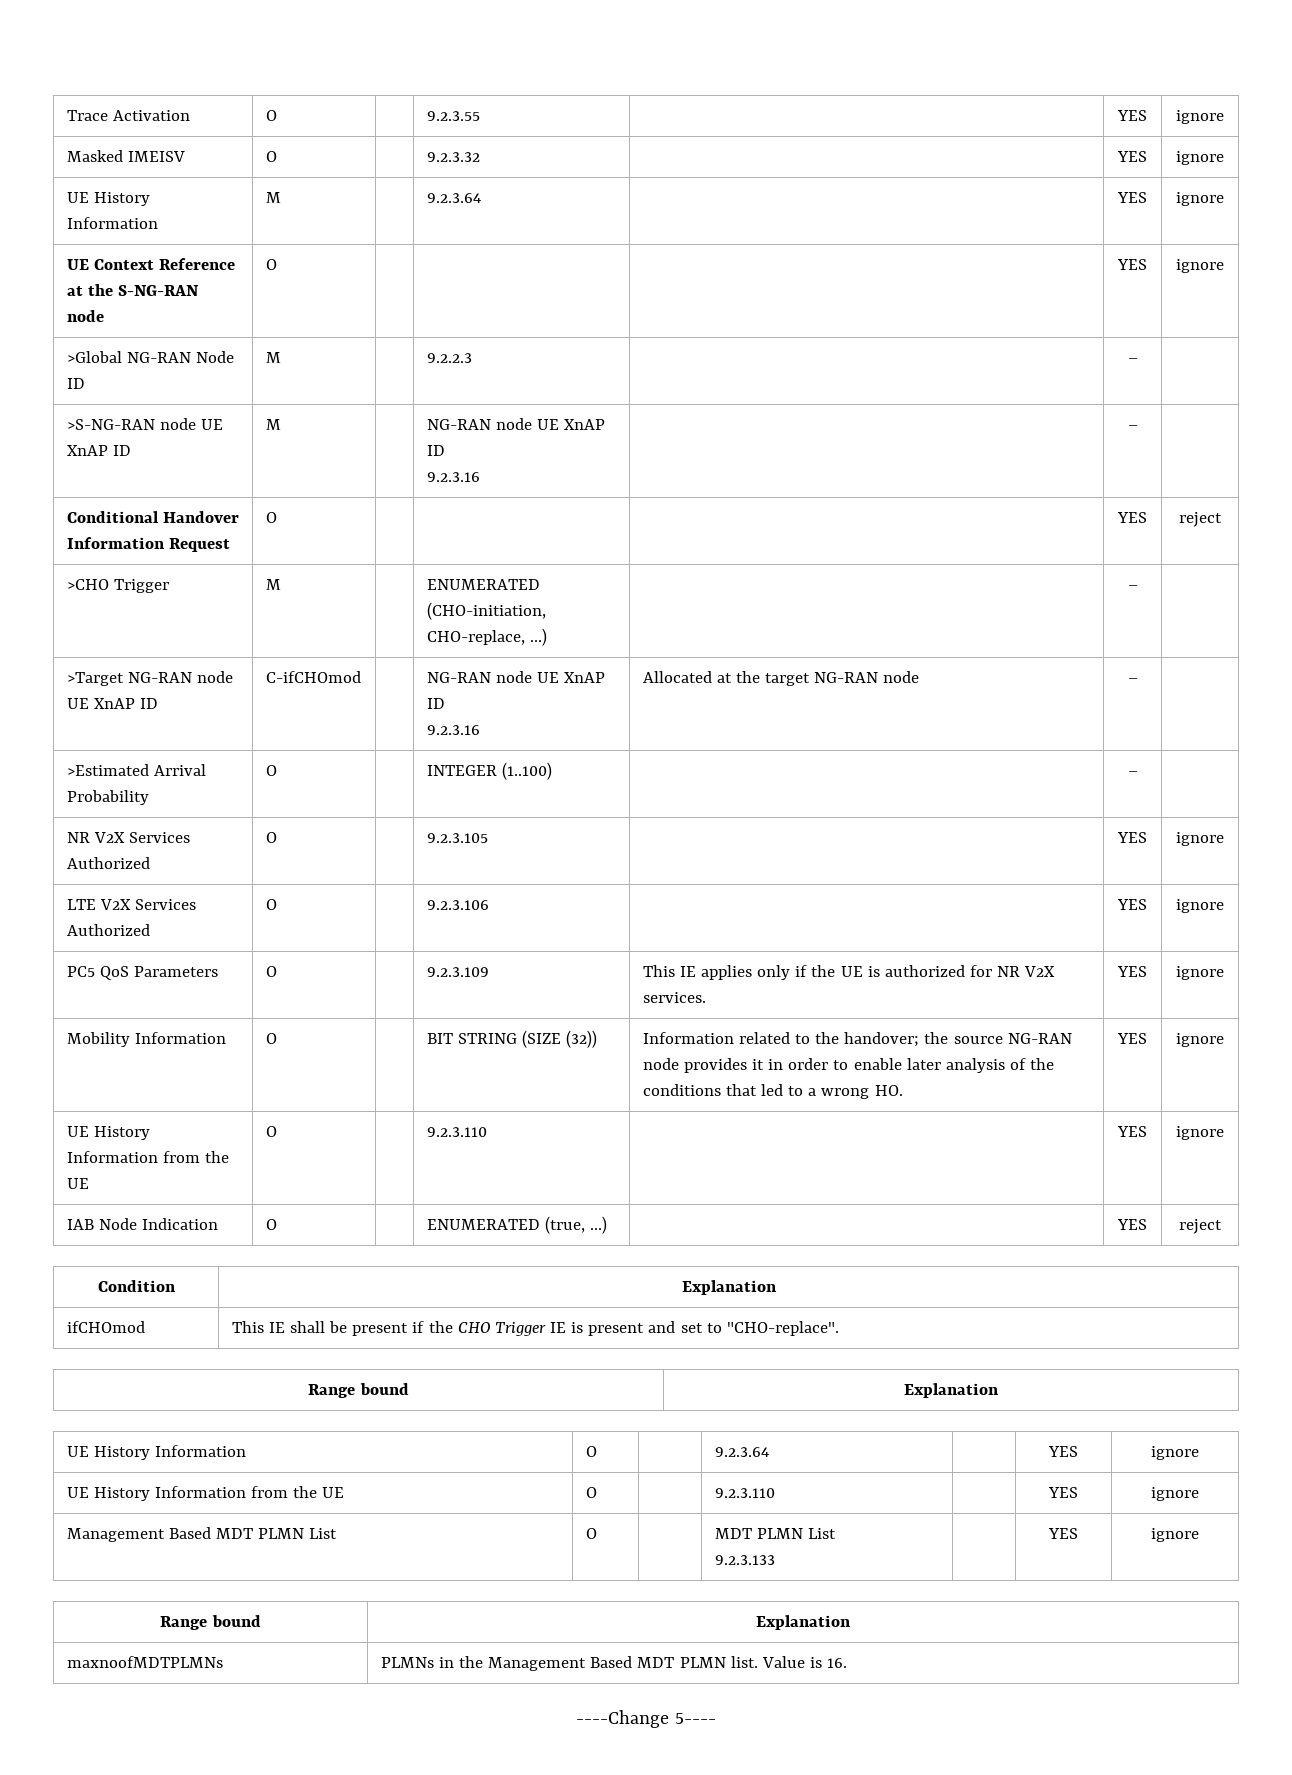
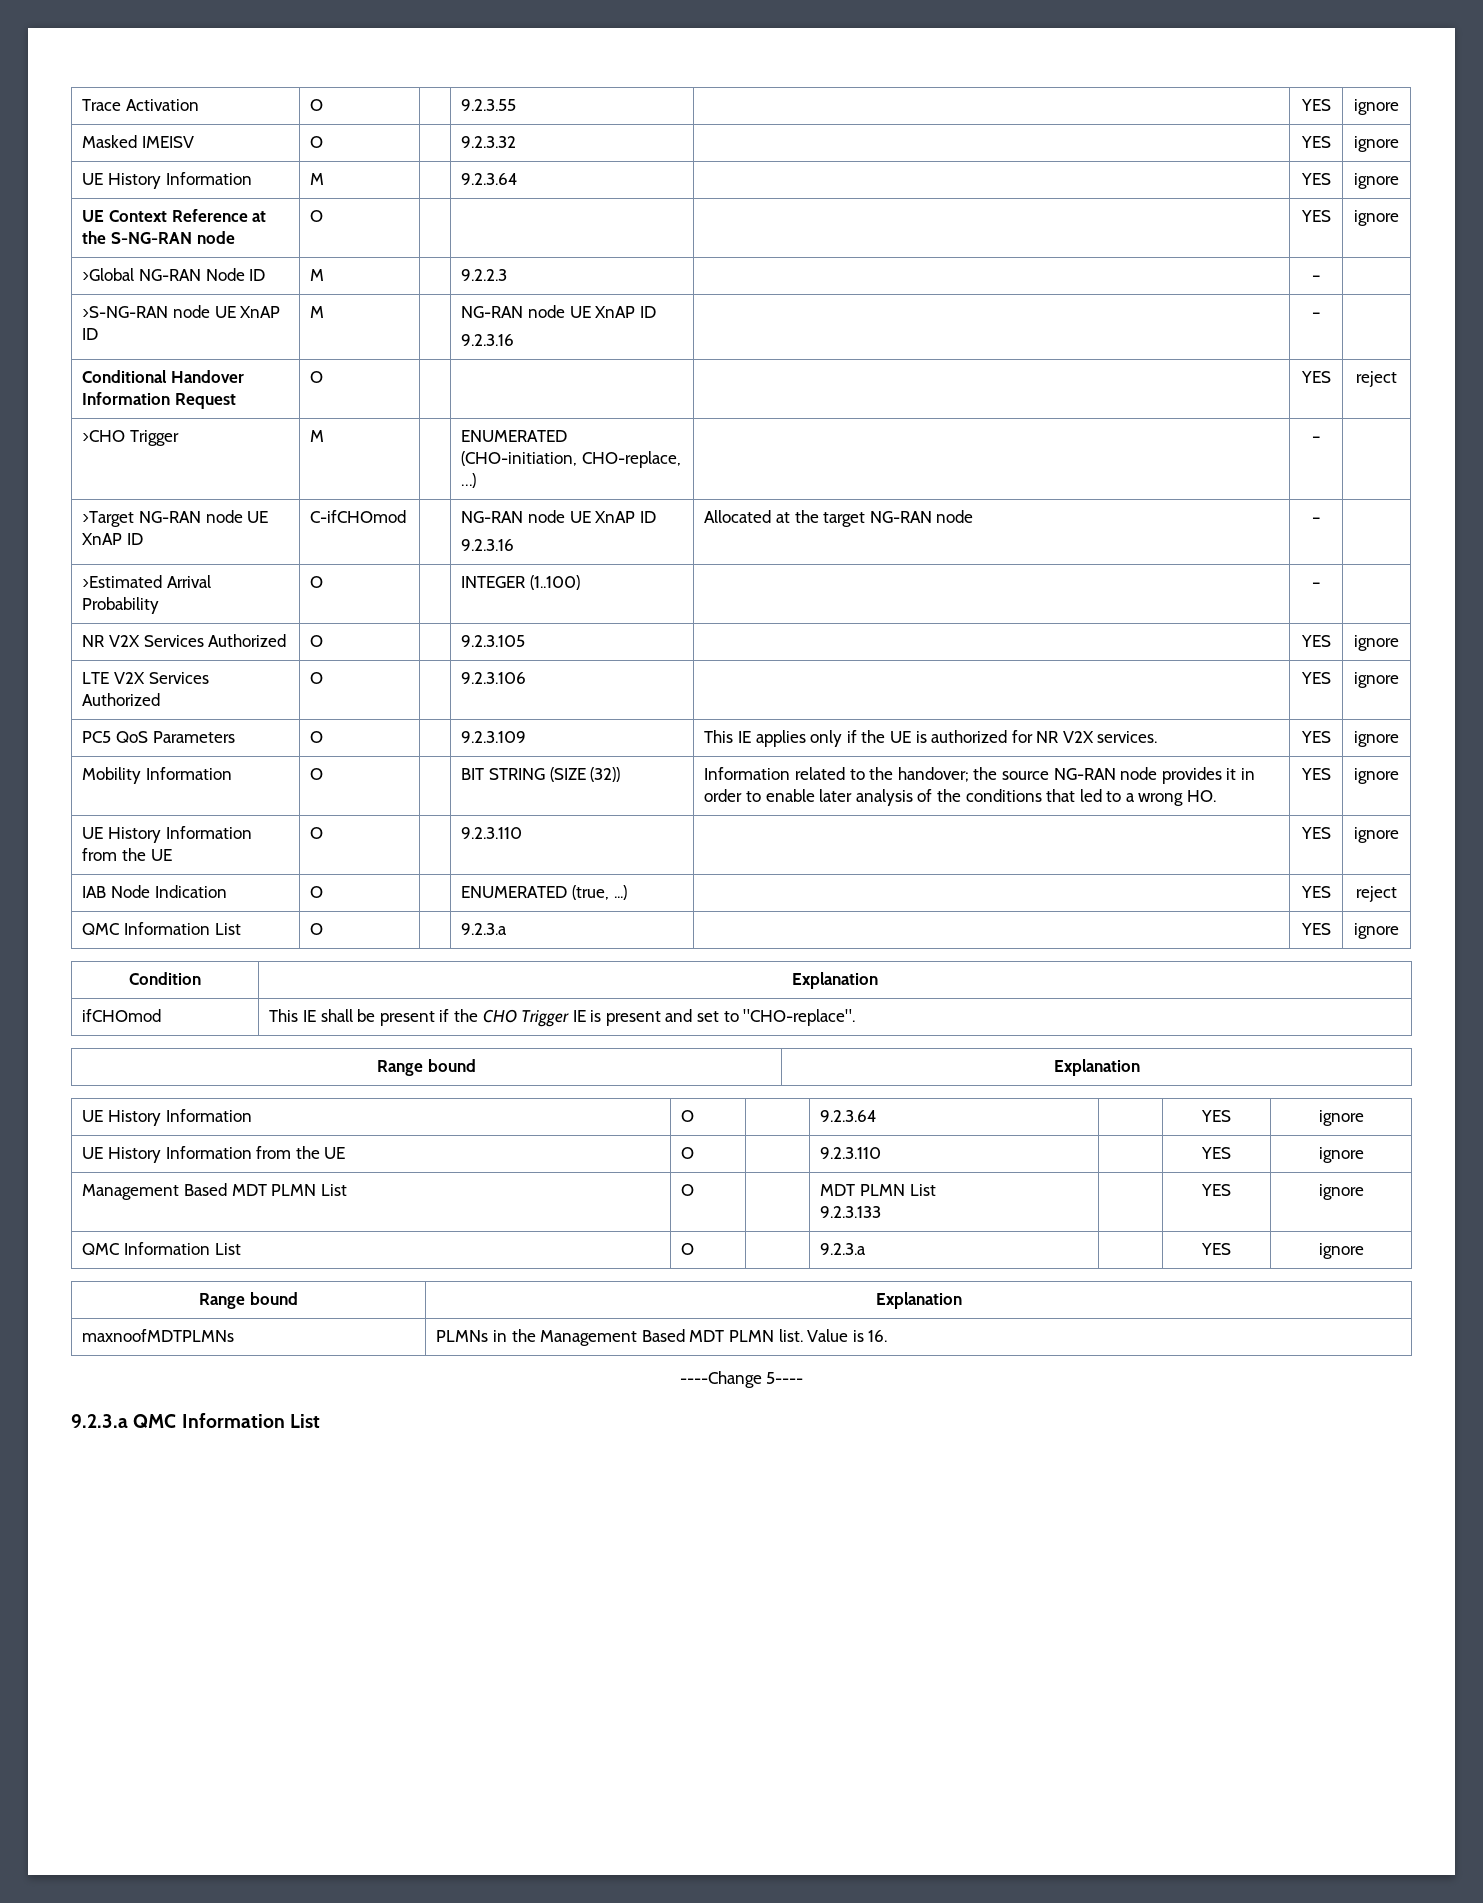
  IAB Node Indication | O | | ENUMERATED (true, ...) | | YES | reject
+ QMC Information List | O | | 9.2.3.a | | YES | ignore
  Management Based MDT PLMN List | O | | MDT PLMN List
  9.2.3.133 | | YES | ignore
+ QMC Information List | O | | 9.2.3.a | | YES | ignore
+ 9.2.3.a QMC Information List

